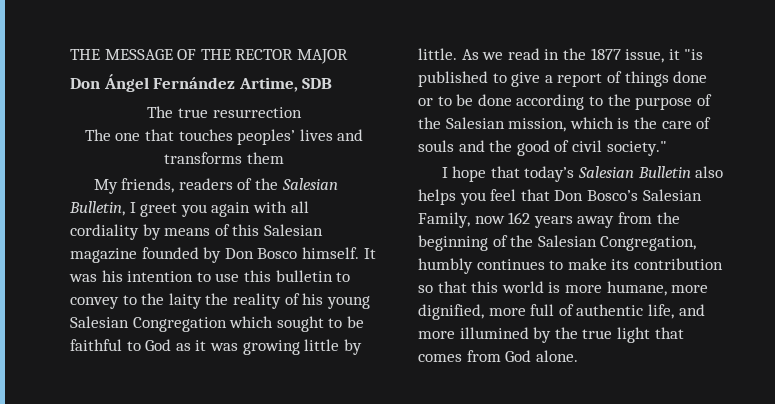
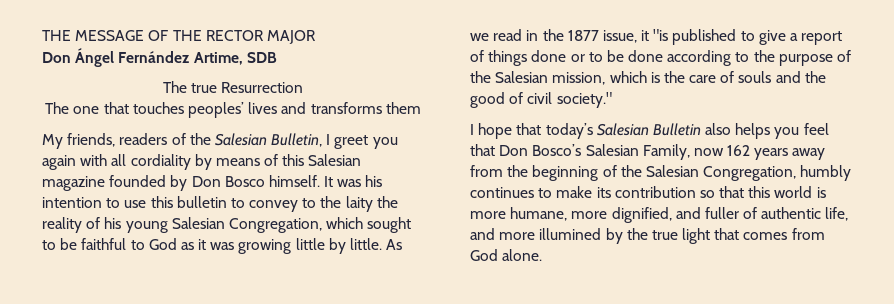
- The true resurrection
+ The true Resurrection
- It was his intention to use this bulletin to convey to the laity the reality of his young Salesian Congregation which sought to be faithful to God as it was growing little by little.
+ It was his intention to use this bulletin to convey to the laity the reality of his young Salesian Congregation, which sought to be faithful to God as it was growing little by little.
- I hope that today’s Salesian Bulletin also helps you feel that Don Bosco’s Salesian Family, now 162 years away from the beginning of the Salesian Congregation, humbly continues to make its contribution so that this world is more humane, more dignified, more full of authentic life, and more illumined by the true light that comes from God alone.
+ I hope that today’s Salesian Bulletin also helps you feel that Don Bosco’s Salesian Family, now 162 years away from the beginning of the Salesian Congregation, humbly continues to make its contribution so that this world is more humane, more dignified, and fuller of authentic life, and more illumined by the true light that comes from God alone.

